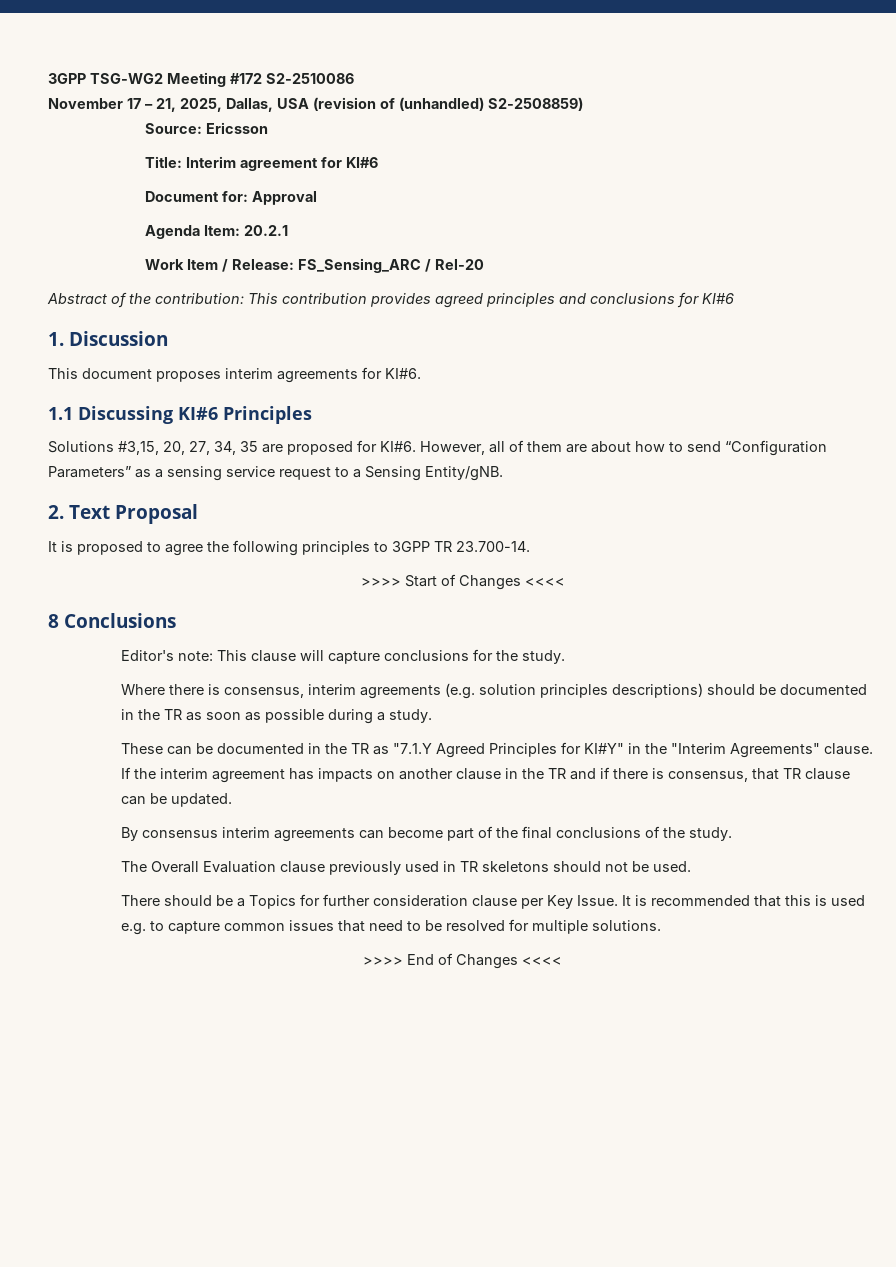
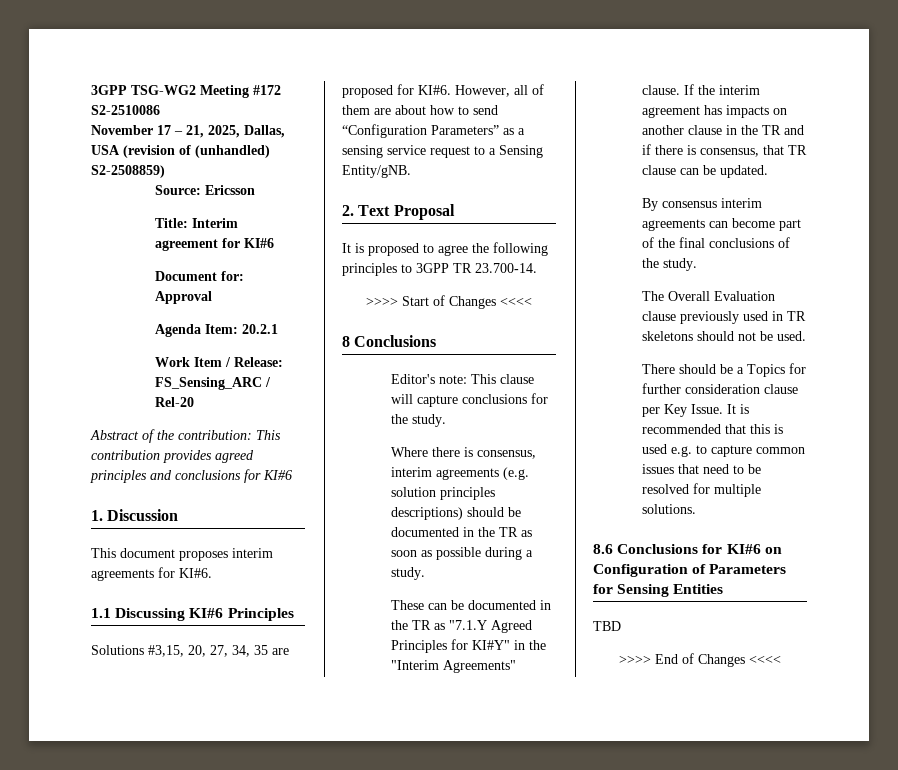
+ 8.6 Conclusions for KI#6 on Configuration of Parameters for Sensing Entities
+ TBD

